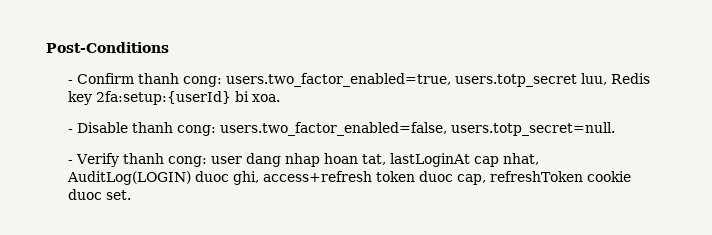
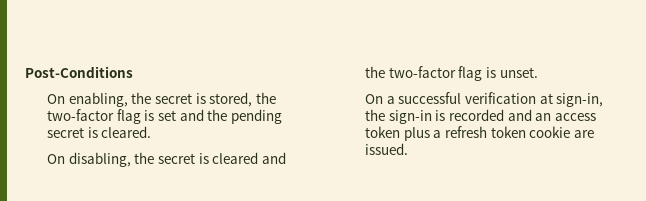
- - Confirm thanh cong: users.two_factor_enabled=true, users.totp_secret luu, Redis key 2fa:setup:{userId} bi xoa.
- - Disable thanh cong: users.two_factor_enabled=false, users.totp_secret=null.
- - Verify thanh cong: user dang nhap hoan tat, lastLoginAt cap nhat, AuditLog(LOGIN) duoc ghi, access+refresh token duoc cap, refreshToken cookie duoc set.
+ On enabling, the secret is stored, the two-factor flag is set and the pending secret is cleared.
+ On disabling, the secret is cleared and the two-factor flag is unset.
+ On a successful verification at sign-in, the sign-in is recorded and an access token plus a refresh token cookie are issued.

